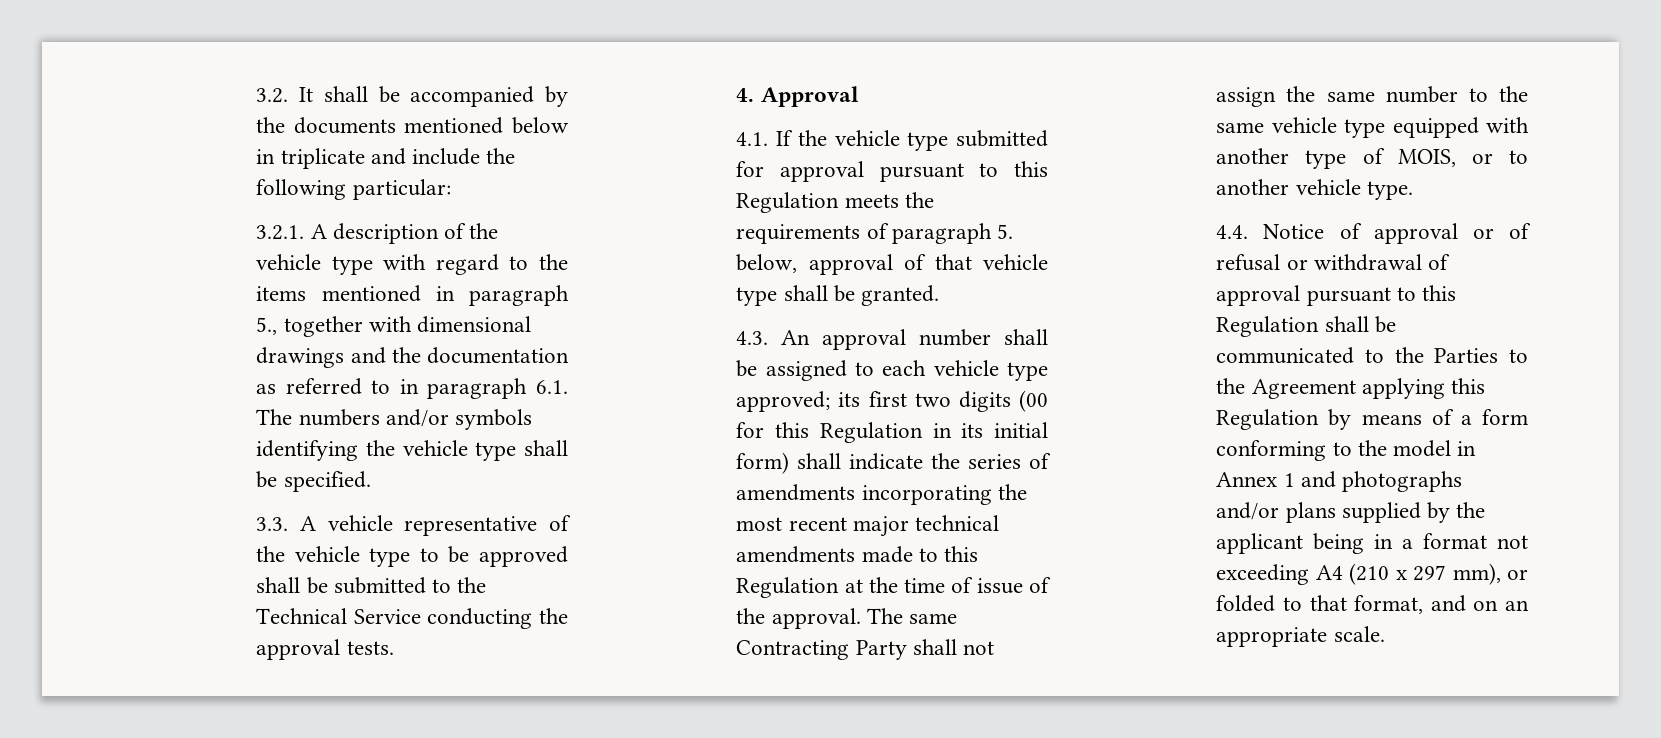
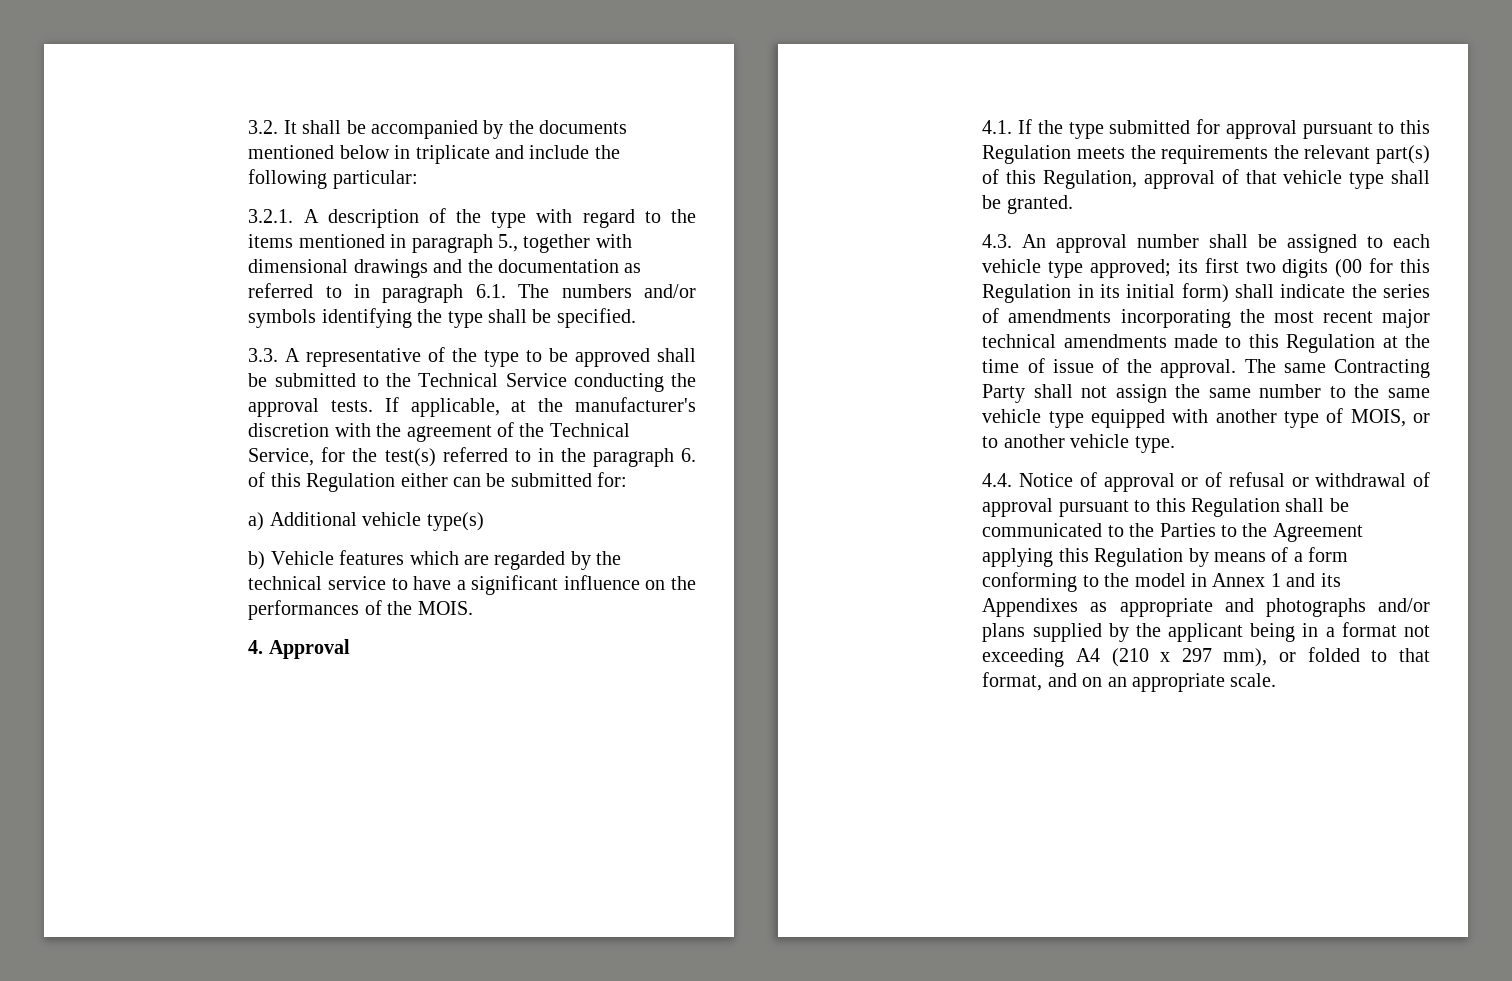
- 3.2.1. A description of the vehicle type with regard to the items mentioned in paragraph 5., together with dimensional drawings and the documentation as referred to in paragraph 6.1. The numbers and/or symbols identifying the vehicle type shall be specified.
+ 3.2.1. A description of the type with regard to the items mentioned in paragraph 5., together with dimensional drawings and the documentation as referred to in paragraph 6.1. The numbers and/or symbols identifying the type shall be specified.
- 3.3. A vehicle representative of the vehicle type to be approved shall be submitted to the Technical Service conducting the approval tests.
+ 3.3. A representative of the type to be approved shall be submitted to the Technical Service conducting the approval tests. If applicable, at the manufacturer's discretion with the agreement of the Technical Service, for the test(s) referred to in the paragraph 6. of this Regulation either can be submitted for:
+ a) Additional vehicle type(s)
+ b) Vehicle features which are regarded by the technical service to have a significant influence on the performances of the MOIS.
- 4.1. If the vehicle type submitted for approval pursuant to this Regulation meets the requirements of paragraph 5. below, approval of that vehicle type shall be granted.
+ 4.1. If the type submitted for approval pursuant to this Regulation meets the requirements the relevant part(s) of this Regulation, approval of that vehicle type shall be granted.
- 4.4. Notice of approval or of refusal or withdrawal of approval pursuant to this Regulation shall be communicated to the Parties to the Agreement applying this Regulation by means of a form conforming to the model in Annex 1 and photographs and/or plans supplied by the applicant being in a format not exceeding A4 (210 x 297 mm), or folded to that format, and on an appropriate scale.
+ 4.4. Notice of approval or of refusal or withdrawal of approval pursuant to this Regulation shall be communicated to the Parties to the Agreement applying this Regulation by means of a form conforming to the model in Annex 1 and its Appendixes as appropriate and photographs and/or plans supplied by the applicant being in a format not exceeding A4 (210 x 297 mm), or folded to that format, and on an appropriate scale.

